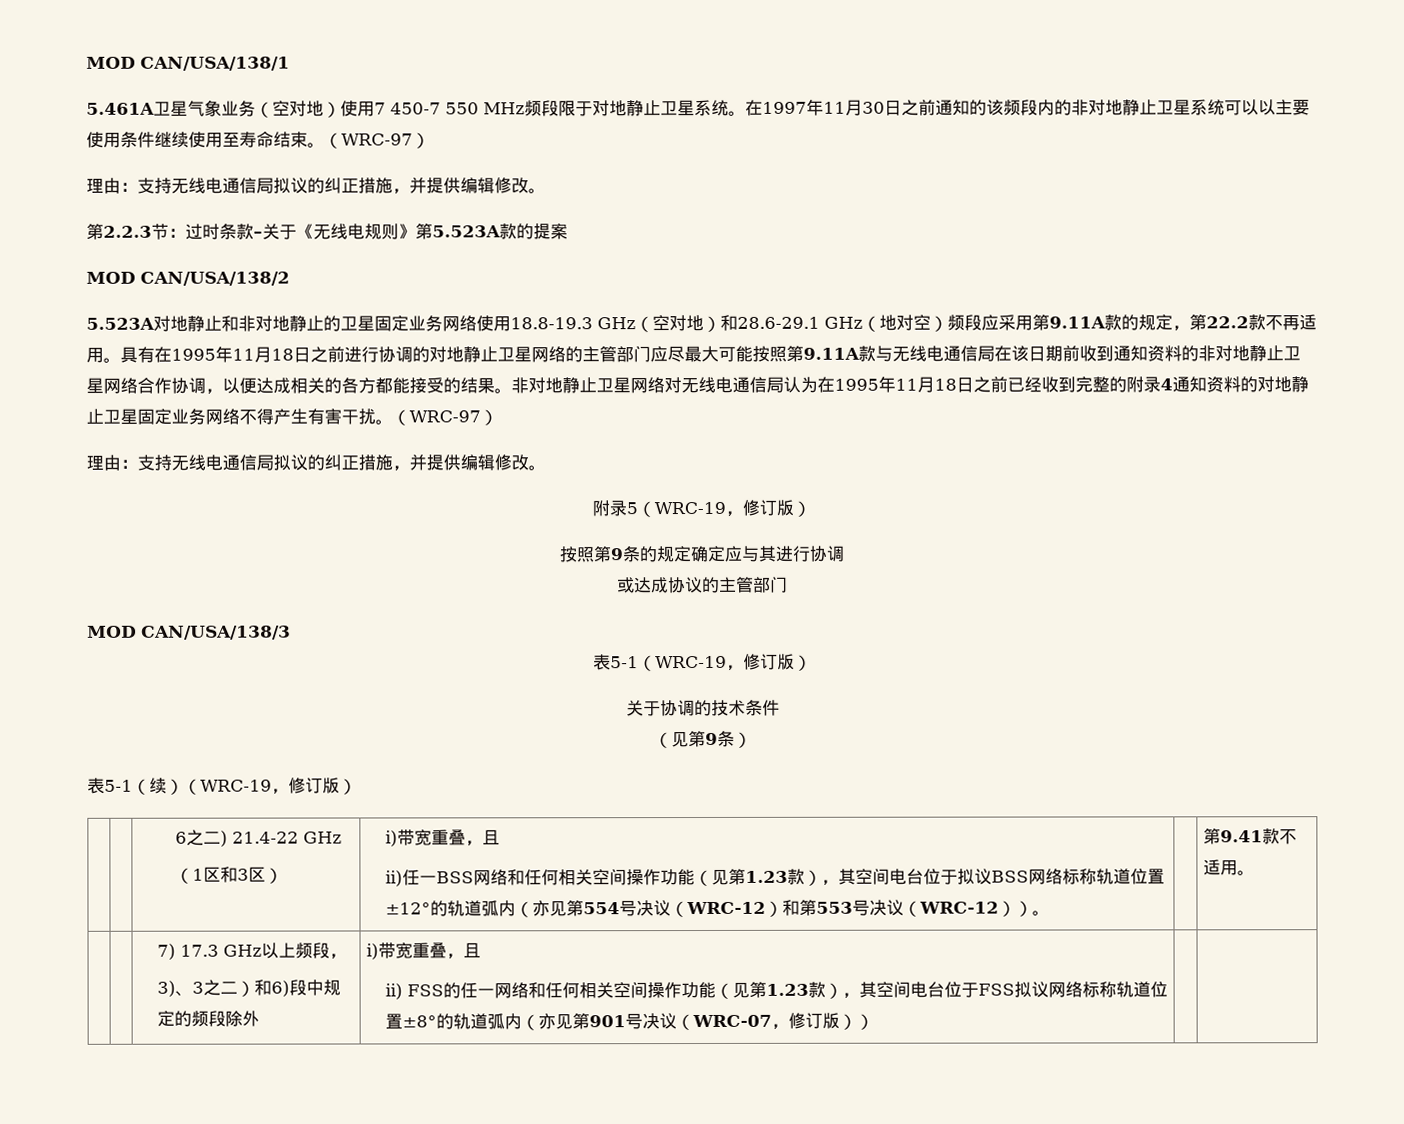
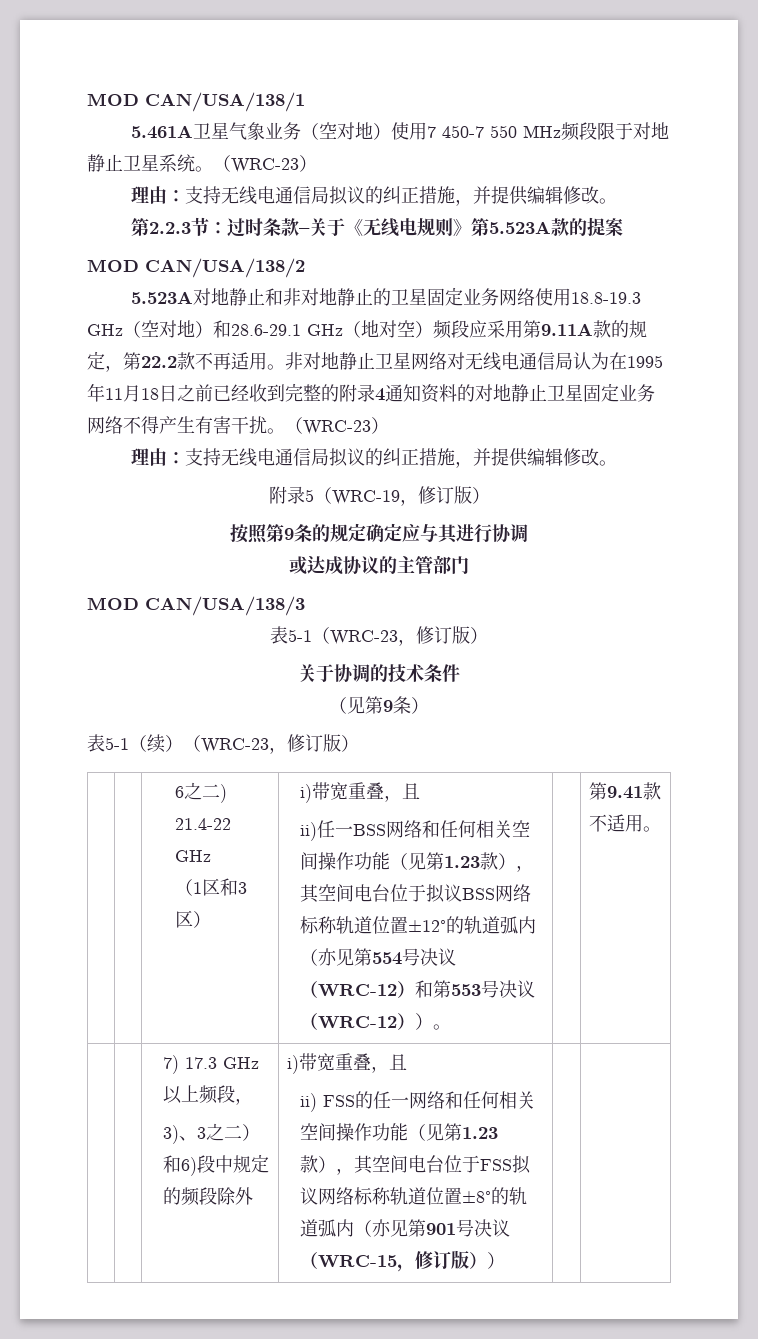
- 5.461A卫星气象业务（空对地）使用7 450-7 550 MHz频段限于对地静止卫星系统。在1997年11月30日之前通知的该频段内的非对地静止卫星系统可以以主要使用条件继续使用至寿命结束。（WRC-97）
+ 5.461A卫星气象业务（空对地）使用7 450-7 550 MHz频段限于对地静止卫星系统。（WRC-23）
- 具有在1995年11月18日之前进行协调的对地静止卫星网络的主管部门应尽最大可能按照第9.11A款与无线电通信局在该日期前收到通知资料的非对地静止卫星网络合作协调，以便达成相关的各方都能接受的结果。
- 非对地静止卫星网络对无线电通信局认为在1995年11月18日之前已经收到完整的附录4通知资料的对地静止卫星固定业务网络不得产生有害干扰。（WRC-97）
+ 非对地静止卫星网络对无线电通信局认为在1995年11月18日之前已经收到完整的附录4通知资料的对地静止卫星固定业务网络不得产生有害干扰。（WRC-23）
- 表5-1（WRC-19，修订版）
+ 表5-1（WRC-23，修订版）
- 表5-1（续）（WRC-19，修订版）
+ 表5-1（续）（WRC-23，修订版）
- ii) FSS的任一网络和任何相关空间操作功能（见第1.23款），其空间电台位于FSS拟议网络标称轨道位置±8°的轨道弧内（亦见第901号决议（WRC-07，修订版））
+ ii) FSS的任一网络和任何相关空间操作功能（见第1.23款），其空间电台位于FSS拟议网络标称轨道位置±8°的轨道弧内（亦见第901号决议（WRC-15，修订版））

